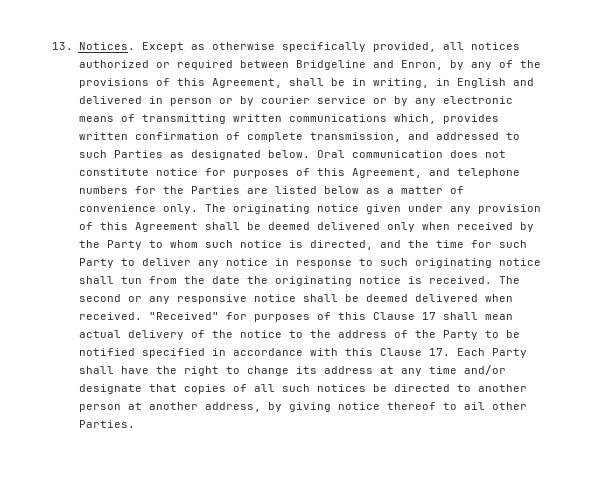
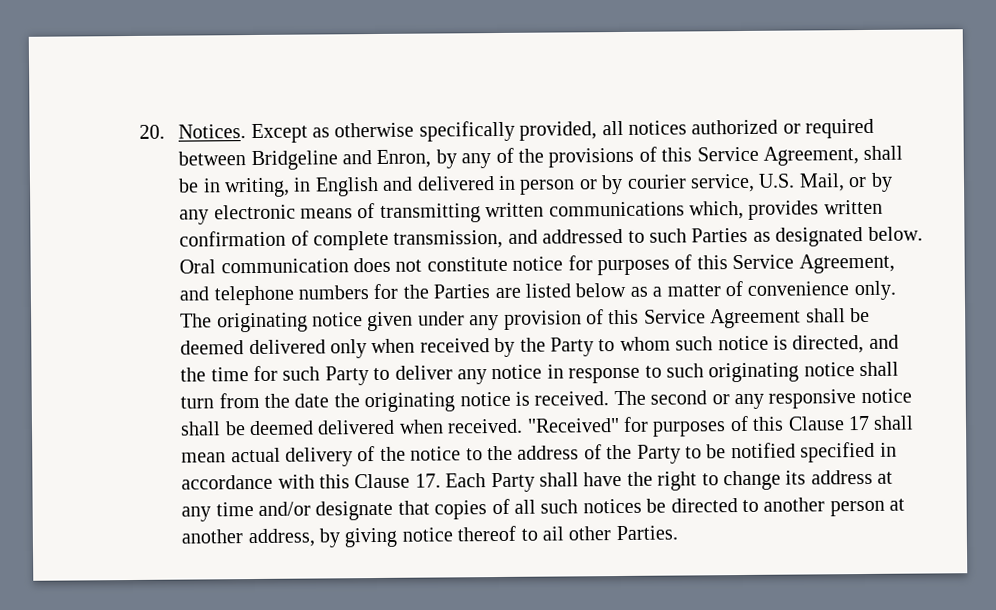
- 13. Notices.
+ 20. Notices.
- Except as otherwise specifically provided, all notices authorized or required between Bridgeline and Enron, by any of the provisions of this Agreement, shall be in writing, in English and delivered in person or by courier service or by any electronic means of transmitting written communications which, provides written confirmation of complete transmission, and addressed to such Parties as designated below.
+ Except as otherwise specifically provided, all notices authorized or required between Bridgeline and Enron, by any of the provisions of this Service Agreement, shall be in writing, in English and delivered in person or by courier service, U.S. Mail, or by any electronic means of transmitting written communications which, provides written confirmation of complete transmission, and addressed to such Parties as designated below.
- Oral communication does not constitute notice for purposes of this Agreement, and telephone numbers for the Parties are listed below as a matter of convenience only.
+ Oral communication does not constitute notice for purposes of this Service Agreement, and telephone numbers for the Parties are listed below as a matter of convenience only.
- The originating notice given under any provision of this Agreement shall be deemed delivered only when received by the Party to whom such notice is directed, and the time for such Party to deliver any notice in response to such originating notice shall tun from the date the originating notice is received.
+ The originating notice given under any provision of this Service Agreement shall be deemed delivered only when received by the Party to whom such notice is directed, and the time for such Party to deliver any notice in response to such originating notice shall turn from the date the originating notice is received.

